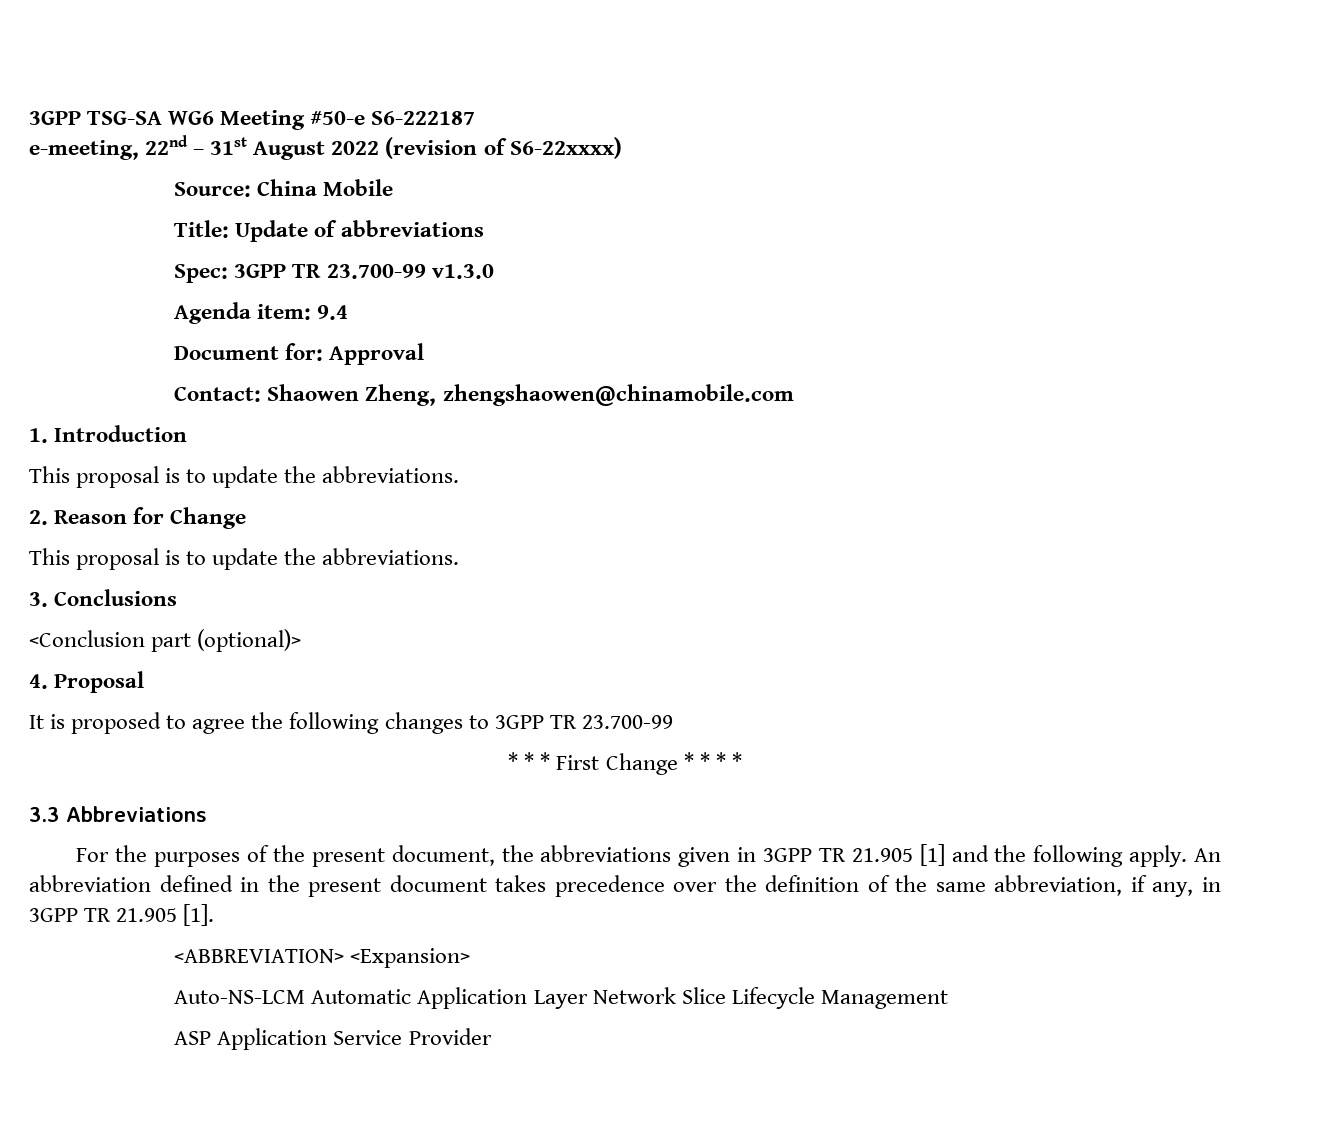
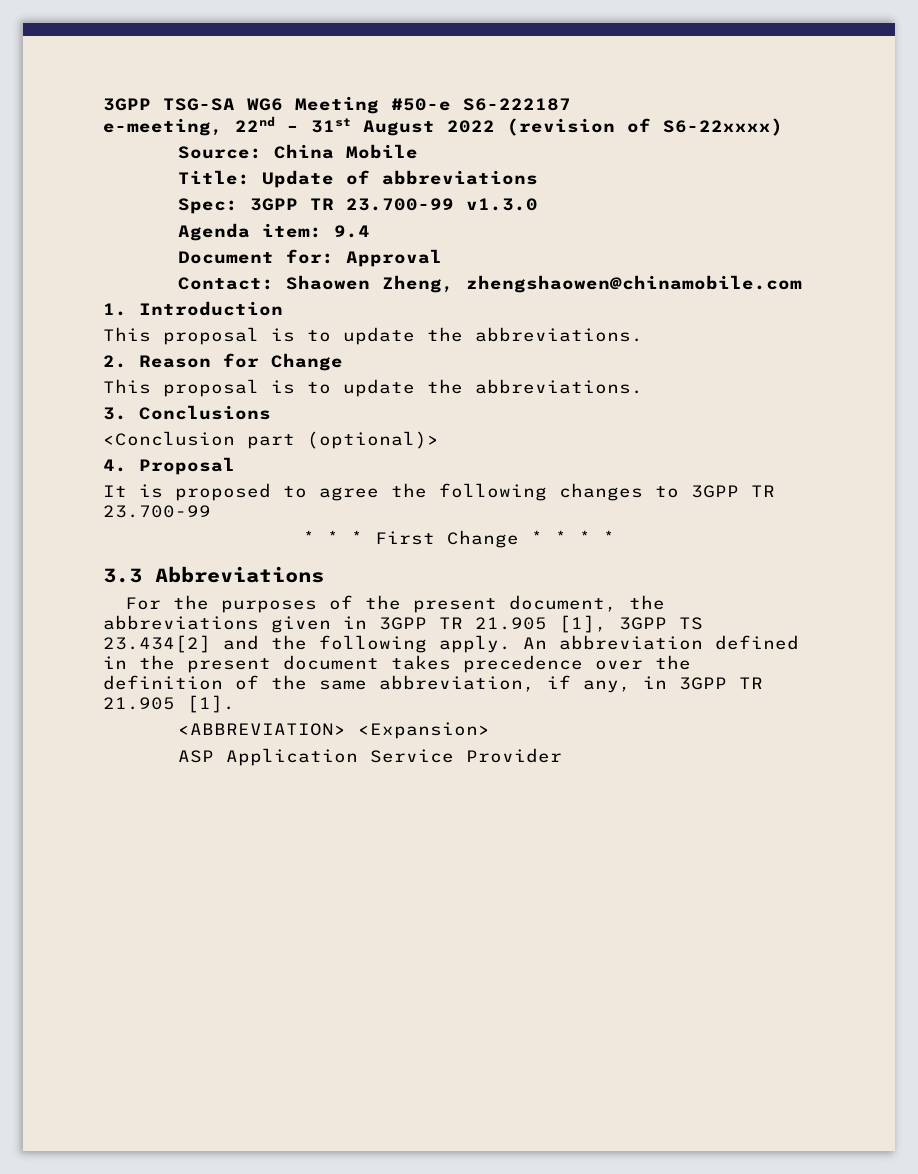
- For the purposes of the present document, the abbreviations given in 3GPP TR 21.905 [1] and the following apply.
+ For the purposes of the present document, the abbreviations given in 3GPP TR 21.905 [1], 3GPP TS 23.434[2] and the following apply.
- Auto-NS-LCM Automatic Application Layer Network Slice Lifecycle Management

